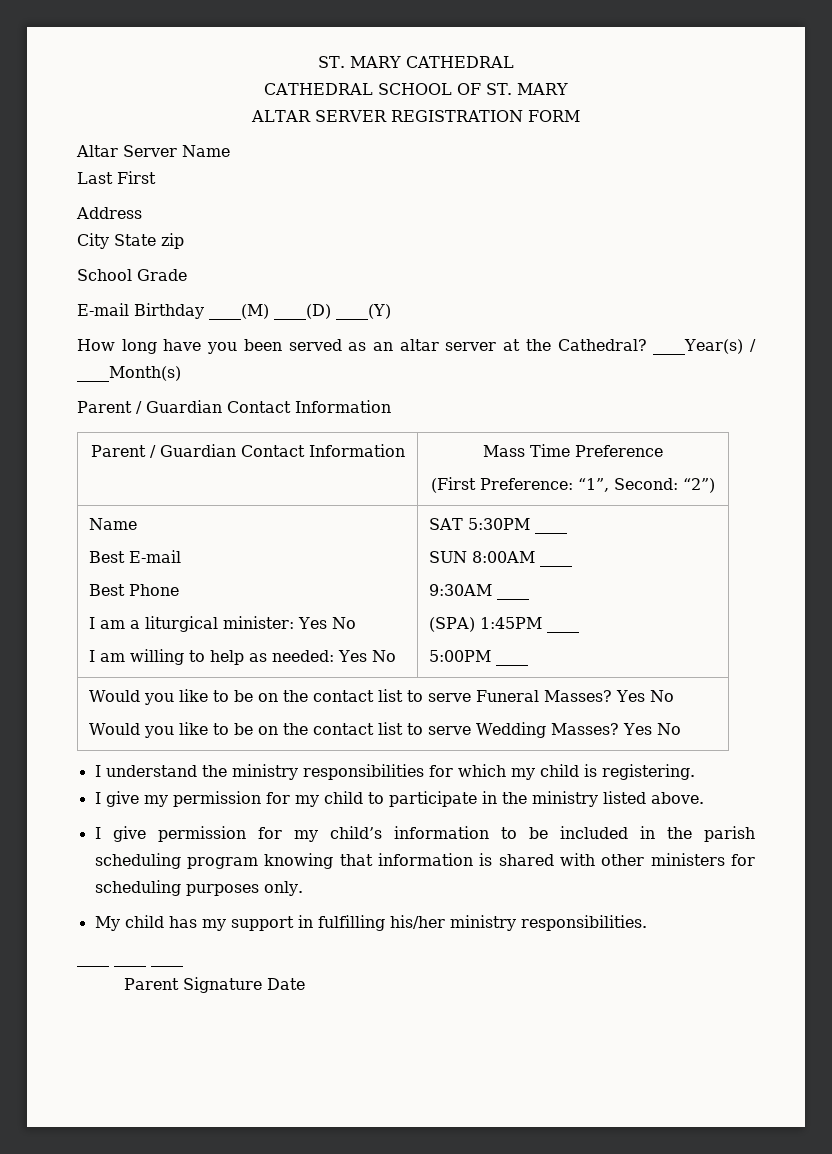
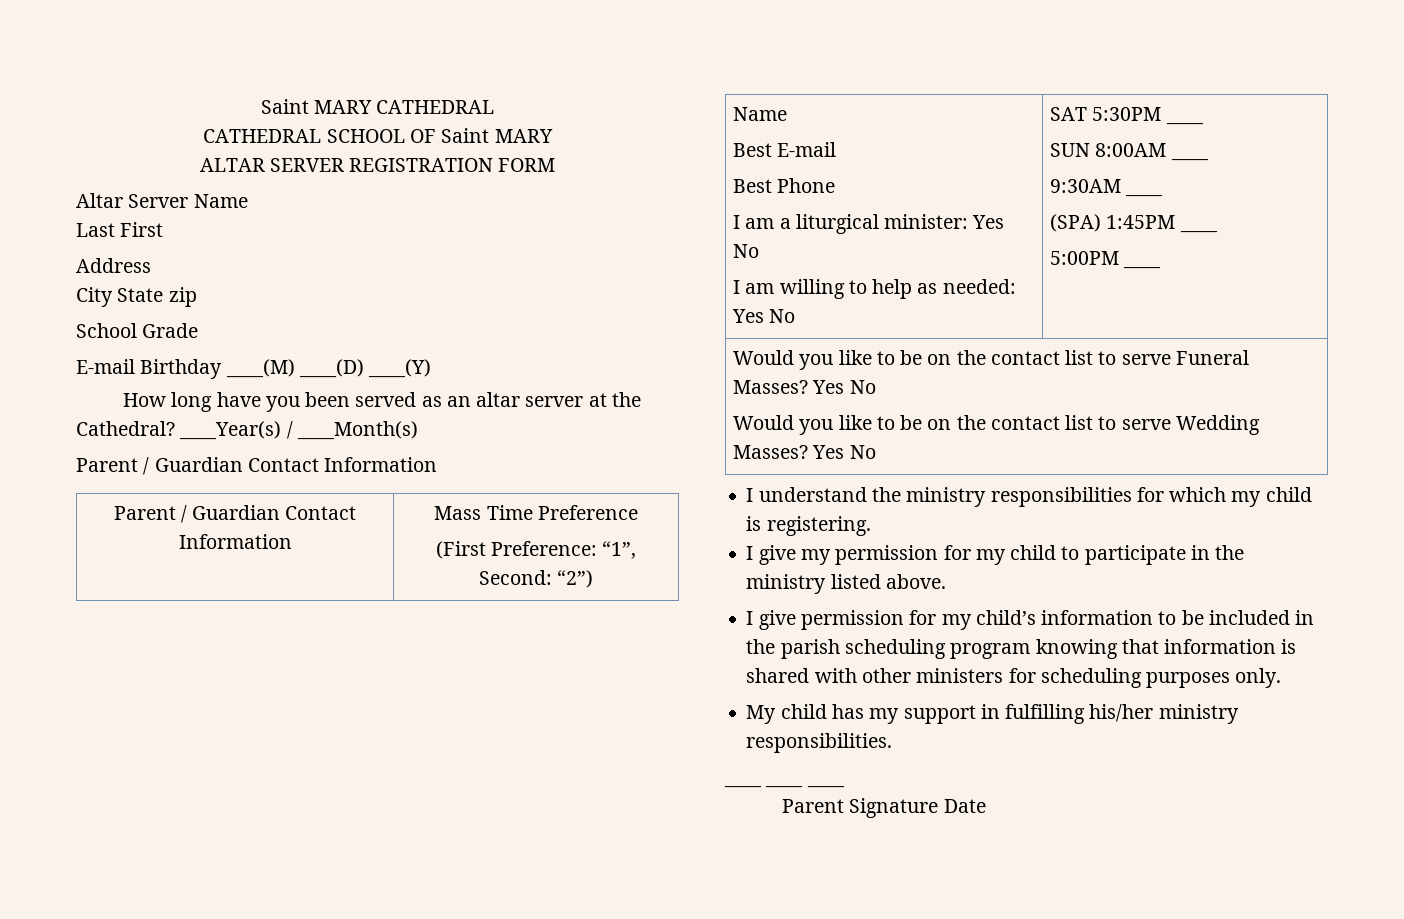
- ST. MARY CATHEDRAL
+ Saint MARY CATHEDRAL
- CATHEDRAL SCHOOL OF ST. MARY
+ CATHEDRAL SCHOOL OF Saint MARY

